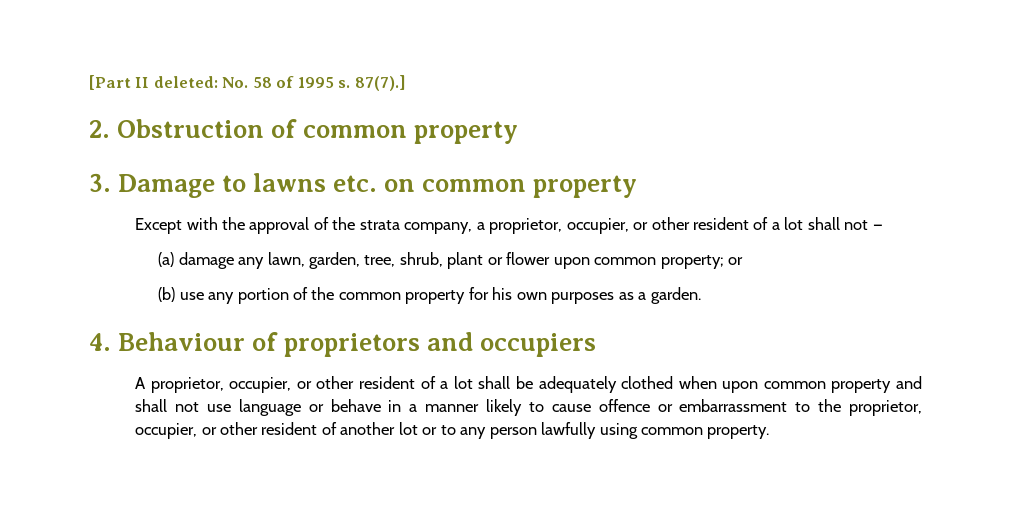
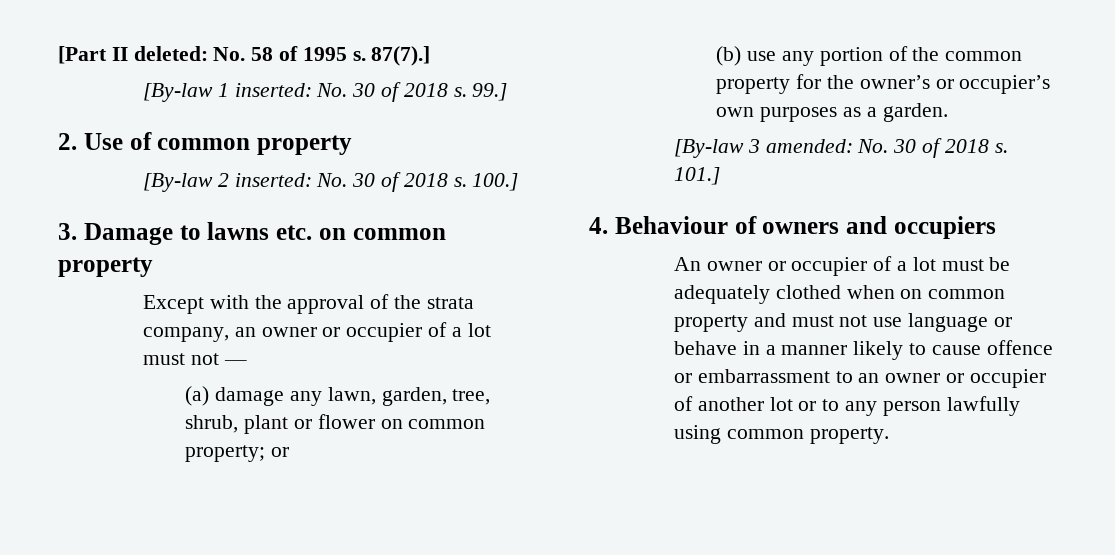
+ [By-law 1 inserted: No. 30 of 2018 s. 99.]
- 2. Obstruction of common property
+ 2. Use of common property
+ [By-law 2 inserted: No. 30 of 2018 s. 100.]
- Except with the approval of the strata company, a proprietor, occupier, or other resident of a lot shall not —
+ Except with the approval of the strata company, an owner or occupier of a lot must not —
- (a) damage any lawn, garden, tree, shrub, plant or flower upon common property; or
+ (a) damage any lawn, garden, tree, shrub, plant or flower on common property; or
- (b) use any portion of the common property for his own purposes as a garden.
+ (b) use any portion of the common property for the owner’s or occupier’s own purposes as a garden.
+ [By-law 3 amended: No. 30 of 2018 s. 101.]
- 4. Behaviour of proprietors and occupiers
+ 4. Behaviour of owners and occupiers
- A proprietor, occupier, or other resident of a lot shall be adequately clothed when upon common property and shall not use language or behave in a manner likely to cause offence or embarrassment to the proprietor, occupier, or other resident of another lot or to any person lawfully using common property.
+ An owner or occupier of a lot must be adequately clothed when on common property and must not use language or behave in a manner likely to cause offence or embarrassment to an owner or occupier of another lot or to any person lawfully using common property.

